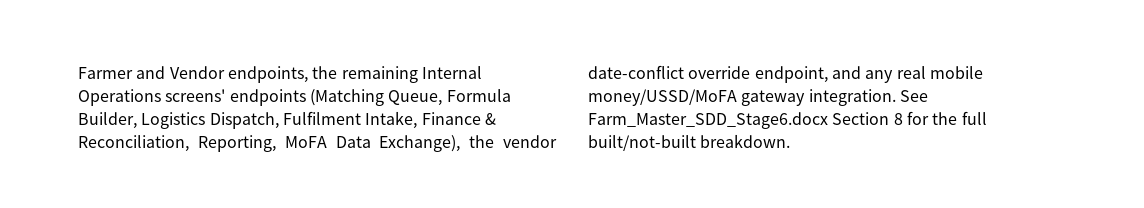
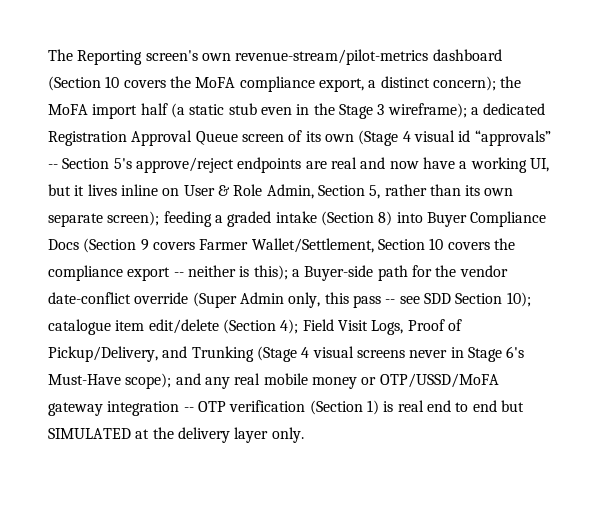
- Farmer and Vendor endpoints, the remaining Internal Operations screens' endpoints (Matching Queue, Formula Builder, Logistics Dispatch, Fulfilment Intake, Finance & Reconciliation, Reporting, MoFA Data Exchange), the vendor date-conflict override endpoint, and any real mobile money/USSD/MoFA gateway integration. See Farm_Master_SDD_Stage6.docx Section 8 for the full built/not-built breakdown.
+ The Reporting screen's own revenue-stream/pilot-metrics dashboard (Section 10 covers the MoFA compliance export, a distinct concern); the MoFA import half (a static stub even in the Stage 3 wireframe); a dedicated Registration Approval Queue screen of its own (Stage 4 visual id “approvals” -- Section 5's approve/reject endpoints are real and now have a working UI, but it lives inline on User & Role Admin, Section 5, rather than its own separate screen); feeding a graded intake (Section 8) into Buyer Compliance Docs (Section 9 covers Farmer Wallet/Settlement, Section 10 covers the compliance export -- neither is this); a Buyer-side path for the vendor date-conflict override (Super Admin only, this pass -- see SDD Section 10); catalogue item edit/delete (Section 4); Field Visit Logs, Proof of Pickup/Delivery, and Trunking (Stage 4 visual screens never in Stage 6's Must-Have scope); and any real mobile money or OTP/USSD/MoFA gateway integration -- OTP verification (Section 1) is real end to end but SIMULATED at the delivery layer only.

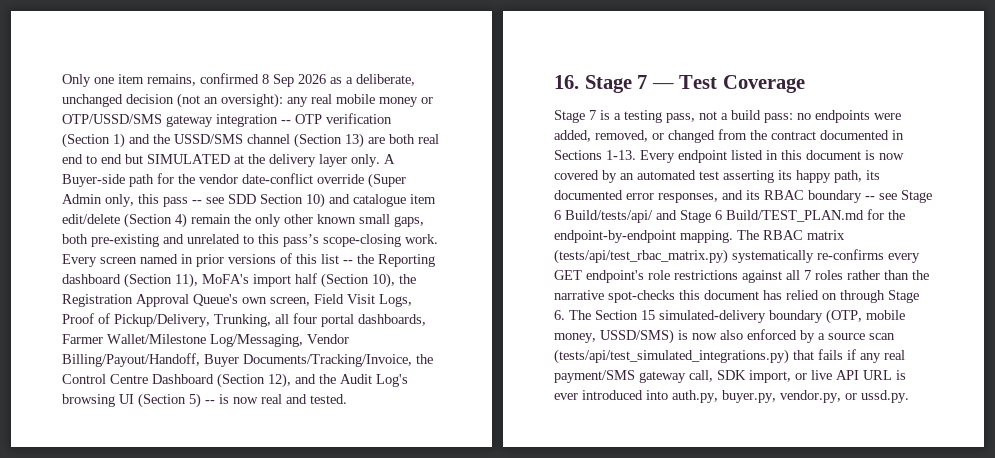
- The Reporting screen's own revenue-stream/pilot-metrics dashboard (Section 10 covers the MoFA compliance export, a distinct concern); the MoFA import half (a static stub even in the Stage 3 wireframe); a dedicated Registration Approval Queue screen of its own (Stage 4 visual id “approvals” -- Section 5's approve/reject endpoints are real and now have a working UI, but it lives inline on User & Role Admin, Section 5, rather than its own separate screen); feeding a graded intake (Section 8) into Buyer Compliance Docs (Section 9 covers Farmer Wallet/Settlement, Section 10 covers the compliance export -- neither is this); a Buyer-side path for the vendor date-conflict override (Super Admin only, this pass -- see SDD Section 10); catalogue item edit/delete (Section 4); Field Visit Logs, Proof of Pickup/Delivery, and Trunking (Stage 4 visual screens never in Stage 6's Must-Have scope); and any real mobile money or OTP/USSD/MoFA gateway integration -- OTP verification (Section 1) is real end to end but SIMULATED at the delivery layer only.
+ Only one item remains, confirmed 8 Sep 2026 as a deliberate, unchanged decision (not an oversight): any real mobile money or OTP/USSD/SMS gateway integration -- OTP verification (Section 1) and the USSD/SMS channel (Section 13) are both real end to end but SIMULATED at the delivery layer only. A Buyer-side path for the vendor date-conflict override (Super Admin only, this pass -- see SDD Section 10) and catalogue item edit/delete (Section 4) remain the only other known small gaps, both pre-existing and unrelated to this pass’s scope-closing work. Every screen named in prior versions of this list -- the Reporting dashboard (Section 11), MoFA's import half (Section 10), the Registration Approval Queue's own screen, Field Visit Logs, Proof of Pickup/Delivery, Trunking, all four portal dashboards, Farmer Wallet/Milestone Log/Messaging, Vendor Billing/Payout/Handoff, Buyer Documents/Tracking/Invoice, the Control Centre Dashboard (Section 12), and the Audit Log's browsing UI (Section 5) -- is now real and tested.
+ 16. Stage 7 — Test Coverage
+ Stage 7 is a testing pass, not a build pass: no endpoints were added, removed, or changed from the contract documented in Sections 1-13. Every endpoint listed in this document is now covered by an automated test asserting its happy path, its documented error responses, and its RBAC boundary -- see Stage 6 Build/tests/api/ and Stage 6 Build/TEST_PLAN.md for the endpoint-by-endpoint mapping. The RBAC matrix (tests/api/test_rbac_matrix.py) systematically re-confirms every GET endpoint's role restrictions against all 7 roles rather than the narrative spot-checks this document has relied on through Stage 6. The Section 15 simulated-delivery boundary (OTP, mobile money, USSD/SMS) is now also enforced by a source scan (tests/api/test_simulated_integrations.py) that fails if any real payment/SMS gateway call, SDK import, or live API URL is ever introduced into auth.py, buyer.py, vendor.py, or ussd.py.

